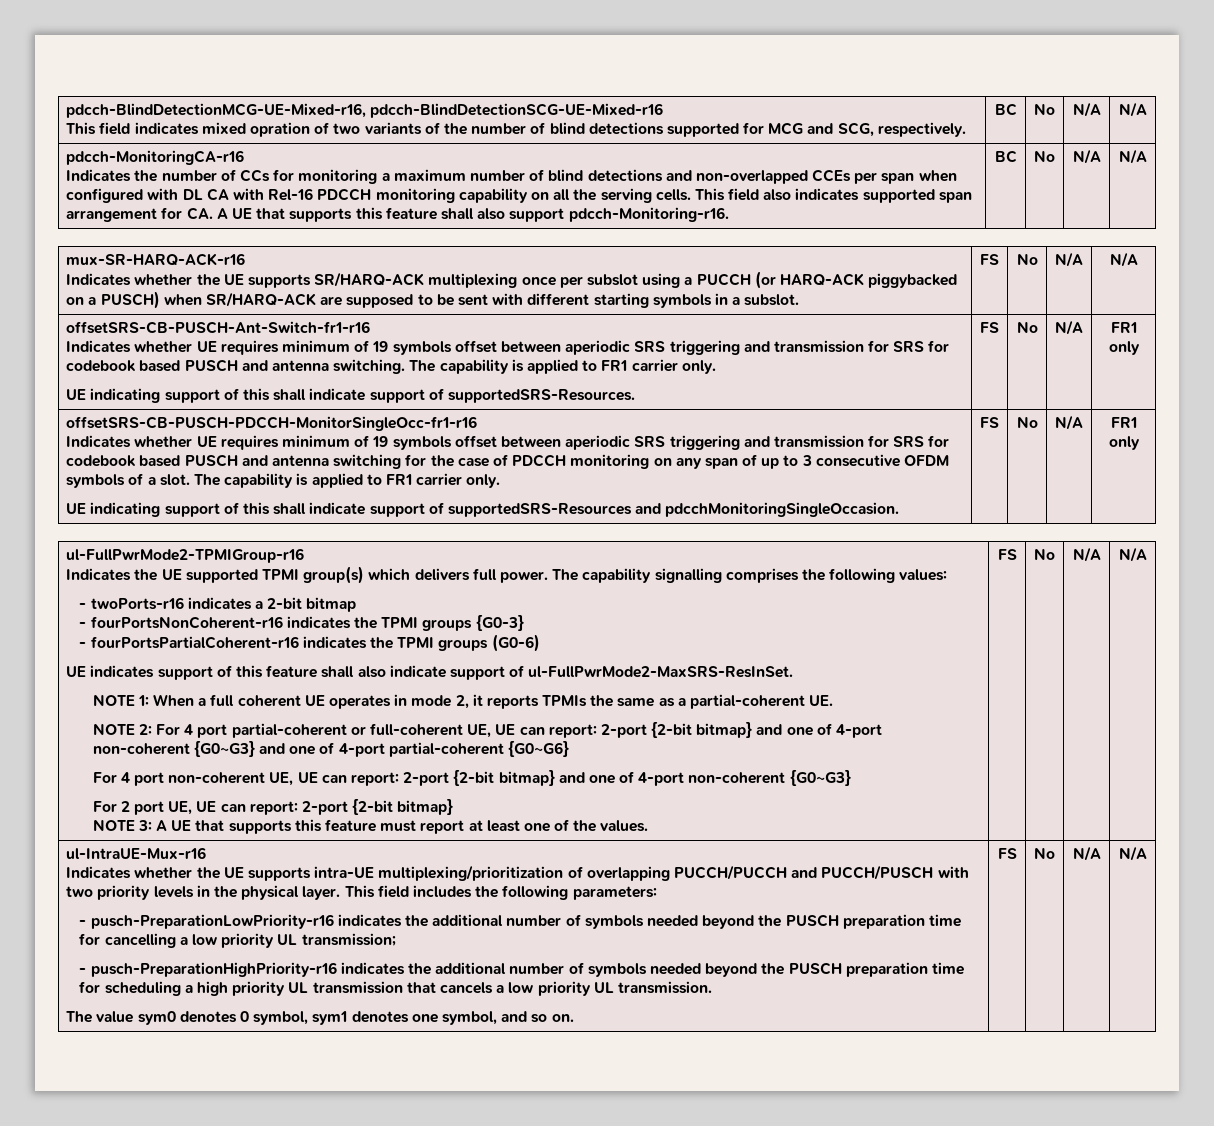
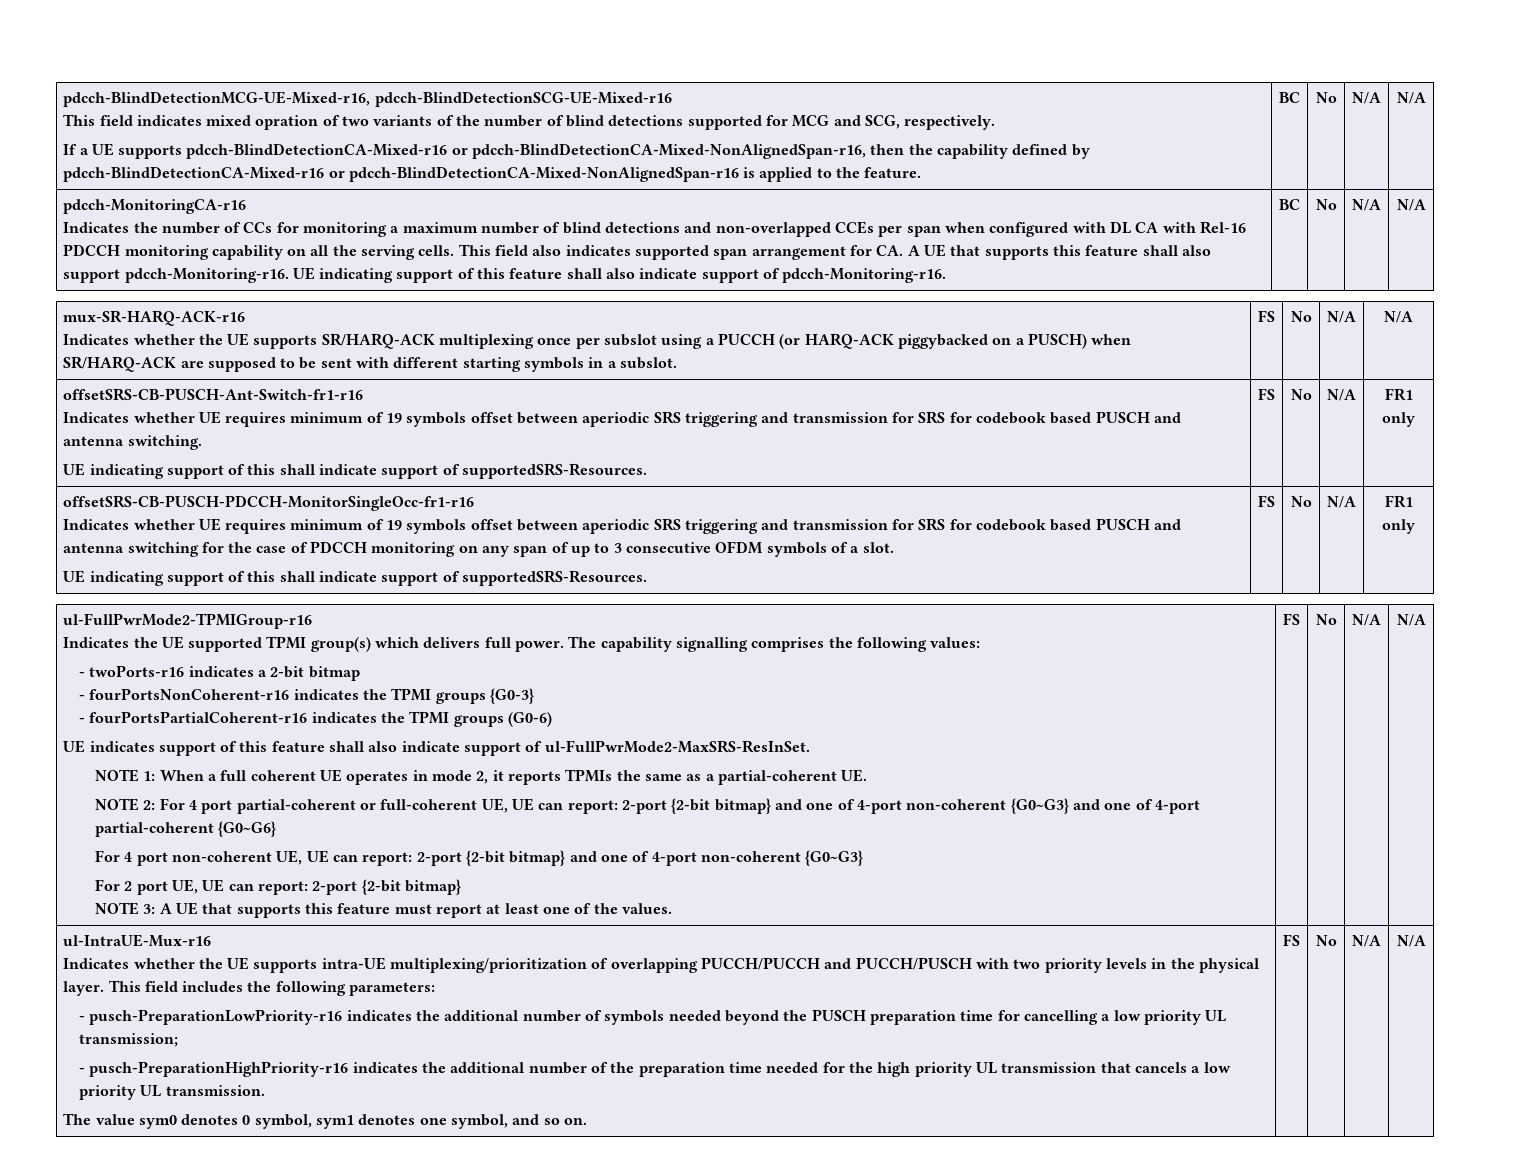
+ If a UE supports pdcch-BlindDetectionCA-Mixed-r16 or pdcch-BlindDetectionCA-Mixed-NonAlignedSpan-r16, then the capability defined by pdcch-BlindDetectionCA-Mixed-r16 or pdcch-BlindDetectionCA-Mixed-NonAlignedSpan-r16 is applied to the feature.
+ UE indicating support of this feature shall also indicate support of pdcch-Monitoring-r16.
- Indicates whether UE requires minimum of 19 symbols offset between aperiodic SRS triggering and transmission for SRS for codebook based PUSCH and antenna switching. The capability is applied to FR1 carrier only.
+ Indicates whether UE requires minimum of 19 symbols offset between aperiodic SRS triggering and transmission for SRS for codebook based PUSCH and antenna switching.
- Indicates whether UE requires minimum of 19 symbols offset between aperiodic SRS triggering and transmission for SRS for codebook based PUSCH and antenna switching for the case of PDCCH monitoring on any span of up to 3 consecutive OFDM symbols of a slot. The capability is applied to FR1 carrier only.
- UE indicating support of this shall indicate support of supportedSRS-Resources and pdcchMonitoringSingleOccasion.
+ Indicates whether UE requires minimum of 19 symbols offset between aperiodic SRS triggering and transmission for SRS for codebook based PUSCH and antenna switching for the case of PDCCH monitoring on any span of up to 3 consecutive OFDM symbols of a slot.
+ UE indicating support of this shall indicate support of supportedSRS-Resources.
- - pusch-PreparationHighPriority-r16 indicates the additional number of symbols needed beyond the PUSCH preparation time for scheduling a high priority UL transmission that cancels a low priority UL transmission.
+ - pusch-PreparationHighPriority-r16 indicates the additional number of the preparation time needed for the high priority UL transmission that cancels a low priority UL transmission.

